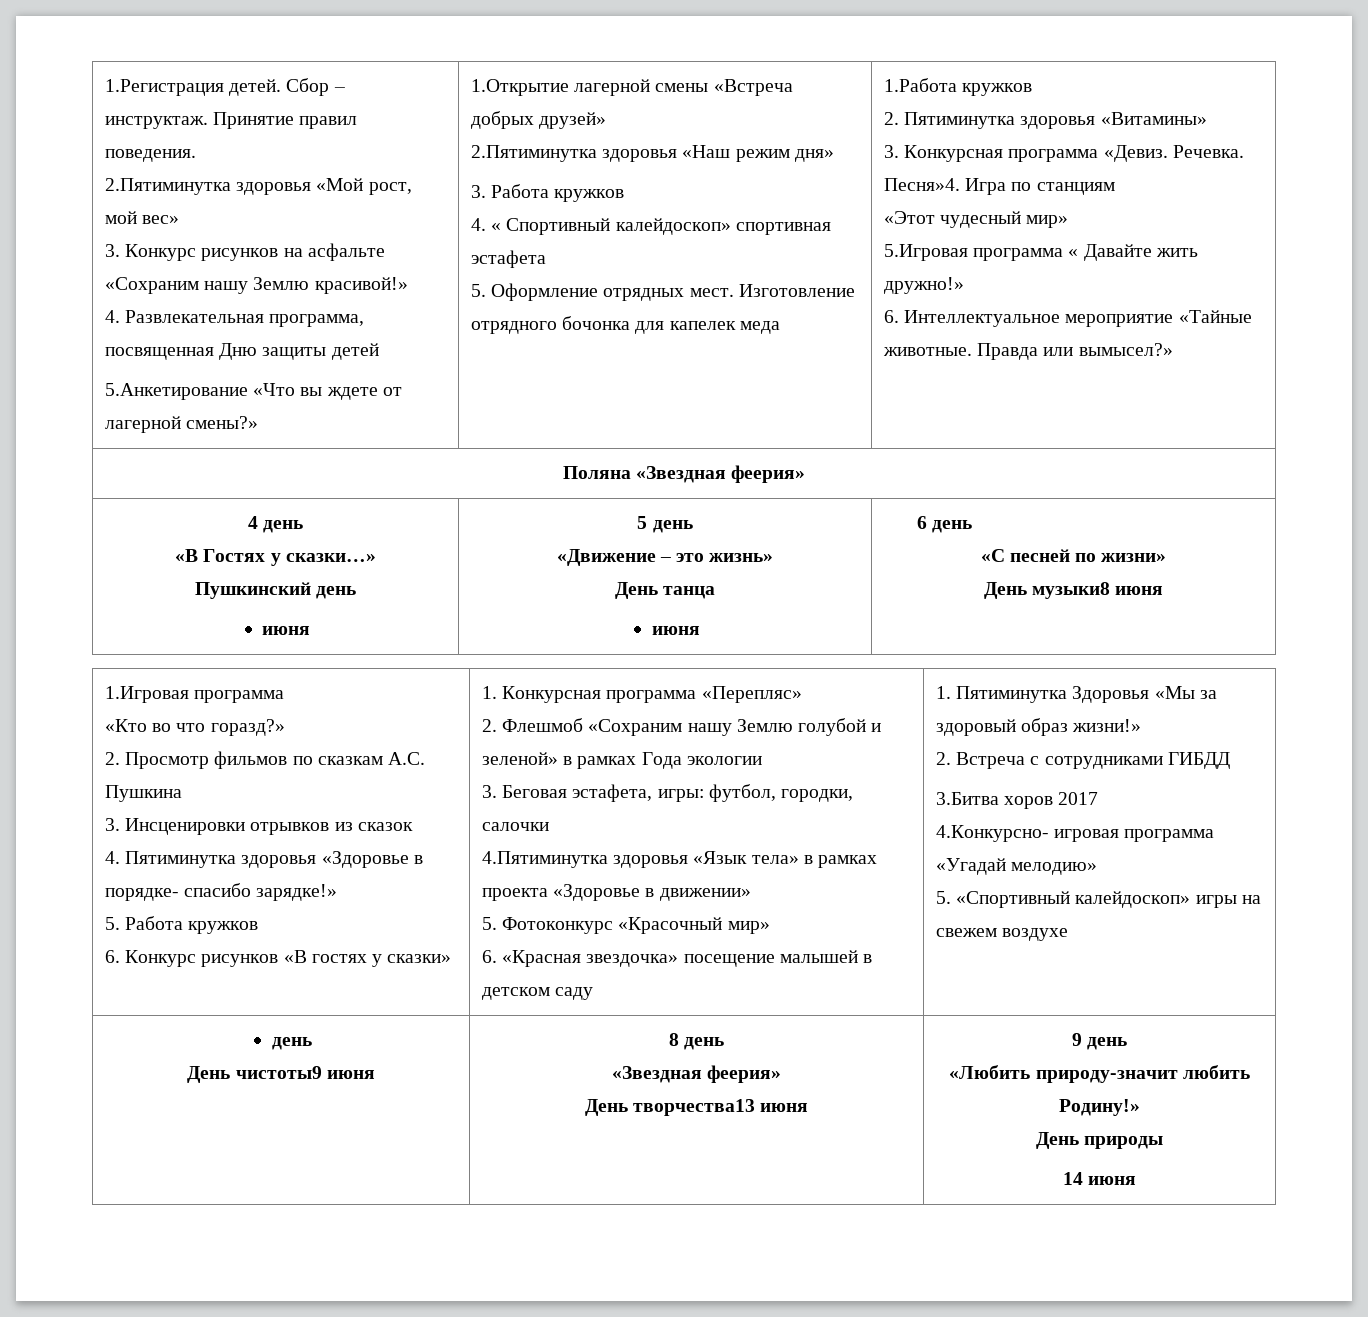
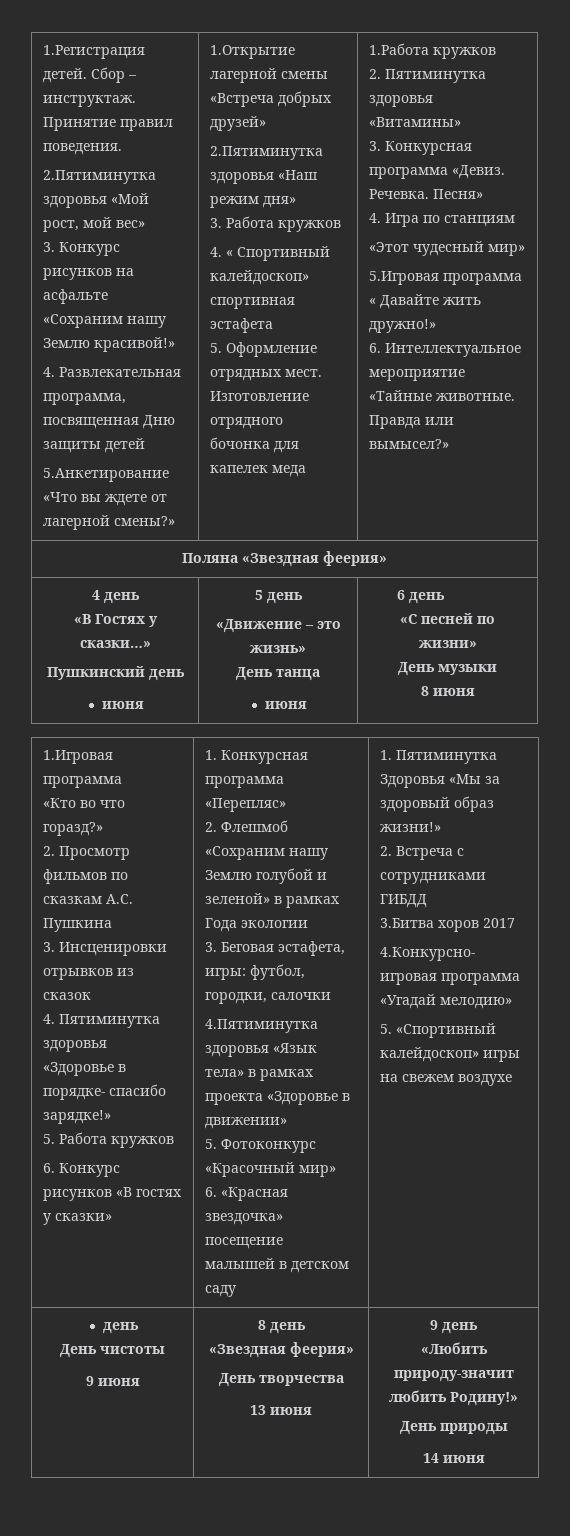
- Песня»4. Игра по станциям
+ Песня»
+ 4. Игра по станциям
  4 день
  «В Гостях у сказки…»
  Пушкинский день
  июня | 5 день
  «Движение – это жизнь»
  День танца
  июня | 6 день
  «С песней по жизни»
- День музыки8 июня
+ День музыки
+ 8 июня
  5. «Спортивный калейдоскоп» игры на свежем воздухе
  день
- День чистоты9 июня | 8 день
+ День чистоты
+ 9 июня | 8 день
  «Звездная феерия»
- День творчества13 июня | 9 день
+ День творчества
+ 13 июня | 9 день

